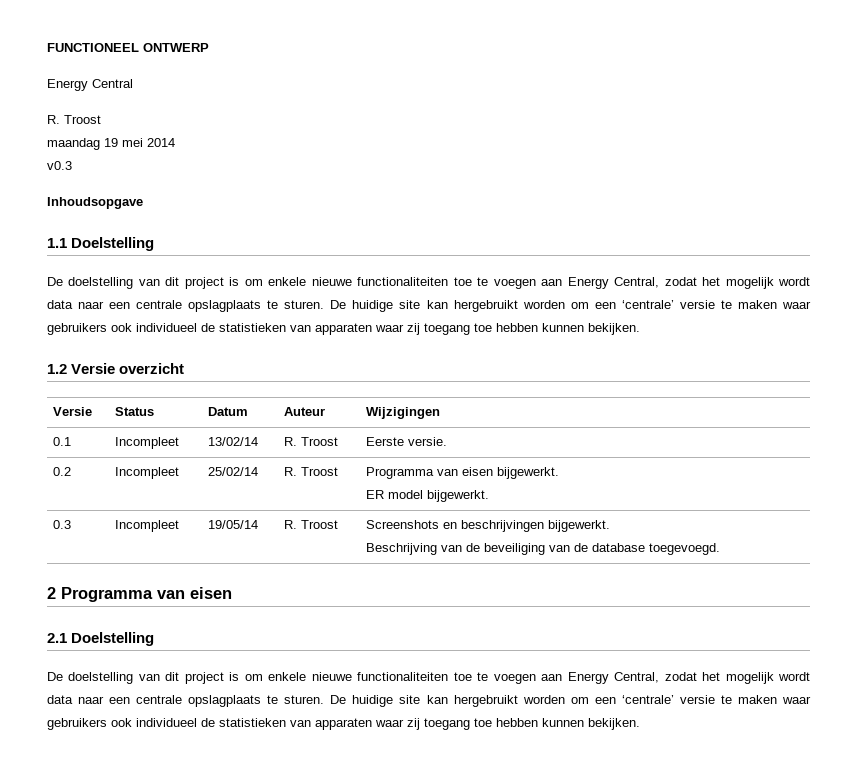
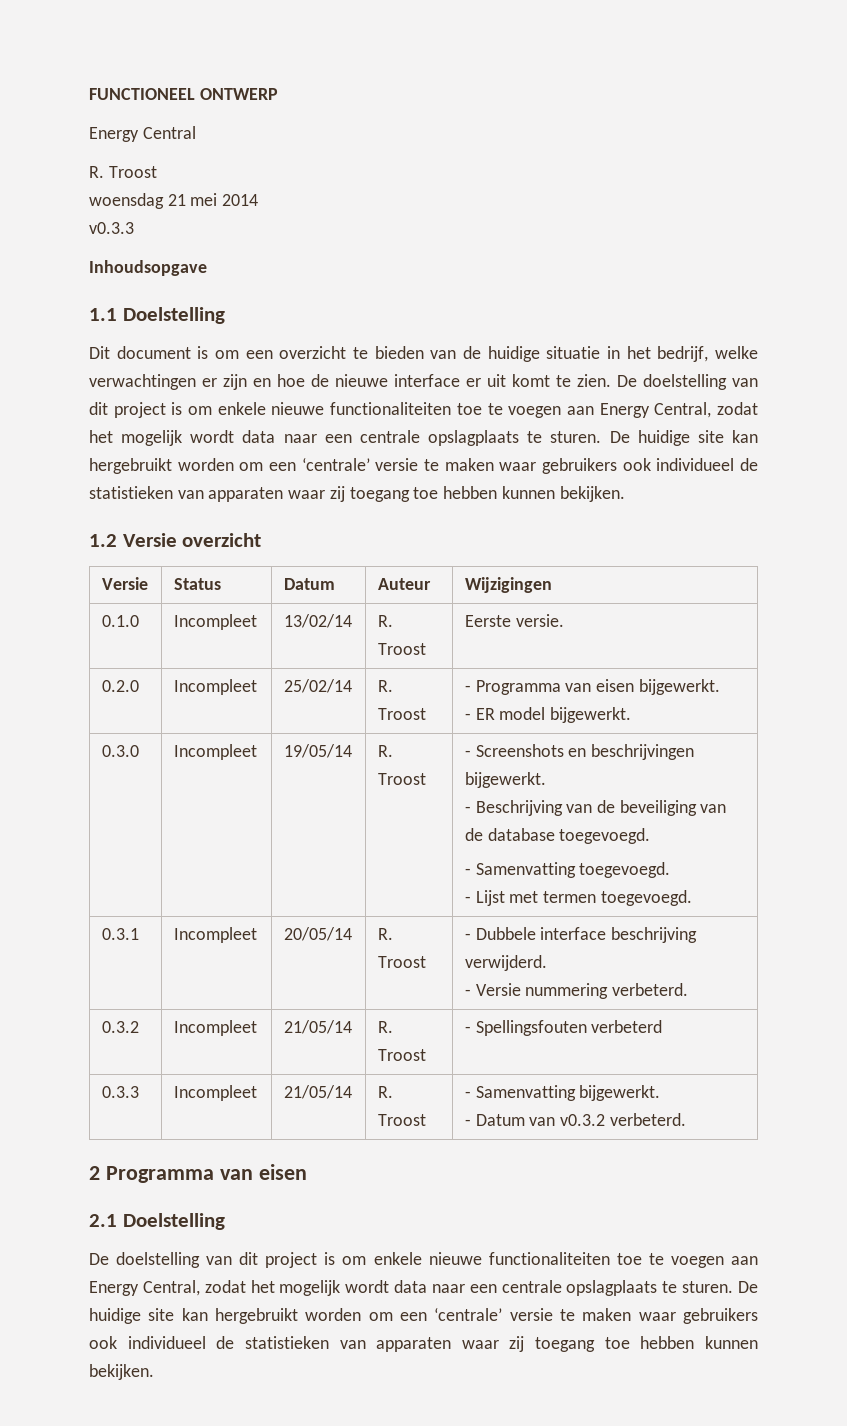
- maandag 19 mei 2014
+ woensdag 21 mei 2014
- v0.3
+ v0.3.3
+ Dit document is om een overzicht te bieden van de huidige situatie in het bedrijf, welke verwachtingen er zijn en hoe de nieuwe interface er uit komt te zien.
- 0.1 | Incompleet | 13/02/14 | R. Troost | Eerste versie.
+ 0.1.0 | Incompleet | 13/02/14 | R. Troost | Eerste versie.
- 0.2 | Incompleet | 25/02/14 | R. Troost | Programma van eisen bijgewerkt.
- ER model bijgewerkt.
+ 0.2.0 | Incompleet | 25/02/14 | R. Troost | - Programma van eisen bijgewerkt.
+ - ER model bijgewerkt.
- 0.3 | Incompleet | 19/05/14 | R. Troost | Screenshots en beschrijvingen bijgewerkt.
- Beschrijving van de beveiliging van de database toegevoegd.
+ 0.3.0 | Incompleet | 19/05/14 | R. Troost | - Screenshots en beschrijvingen bijgewerkt.
+ - Beschrijving van de beveiliging van de database toegevoegd.
+ - Samenvatting toegevoegd.
+ - Lijst met termen toegevoegd.
+ 0.3.1 | Incompleet | 20/05/14 | R. Troost | - Dubbele interface beschrijving verwijderd.
+ - Versie nummering verbeterd.
+ 0.3.2 | Incompleet | 21/05/14 | R. Troost | - Spellingsfouten verbeterd
+ 0.3.3 | Incompleet | 21/05/14 | R. Troost | - Samenvatting bijgewerkt.
+ - Datum van v0.3.2 verbeterd.

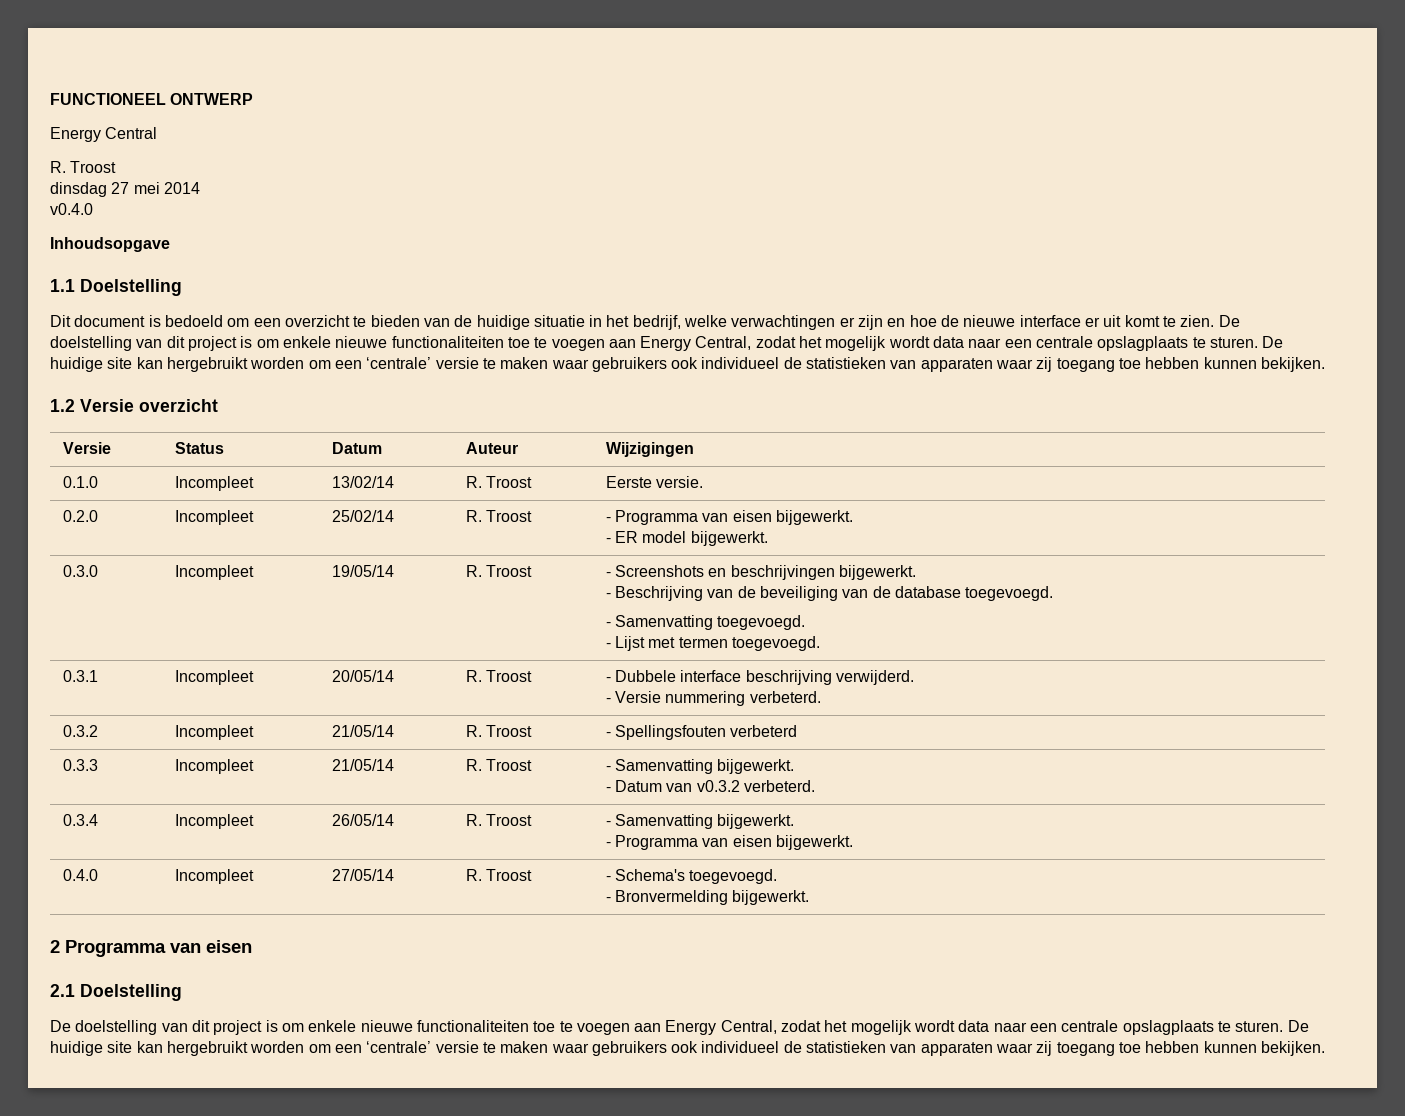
- woensdag 21 mei 2014
+ dinsdag 27 mei 2014
- v0.3.3
+ v0.4.0
- Dit document is om een overzicht te bieden van de huidige situatie in het bedrijf, welke verwachtingen er zijn en hoe de nieuwe interface er uit komt te zien.
+ Dit document is bedoeld om een overzicht te bieden van de huidige situatie in het bedrijf, welke verwachtingen er zijn en hoe de nieuwe interface er uit komt te zien.
+ 0.3.4 | Incompleet | 26/05/14 | R. Troost | - Samenvatting bijgewerkt.
+ - Programma van eisen bijgewerkt.
+ 0.4.0 | Incompleet | 27/05/14 | R. Troost | - Schema's toegevoegd.
+ - Bronvermelding bijgewerkt.

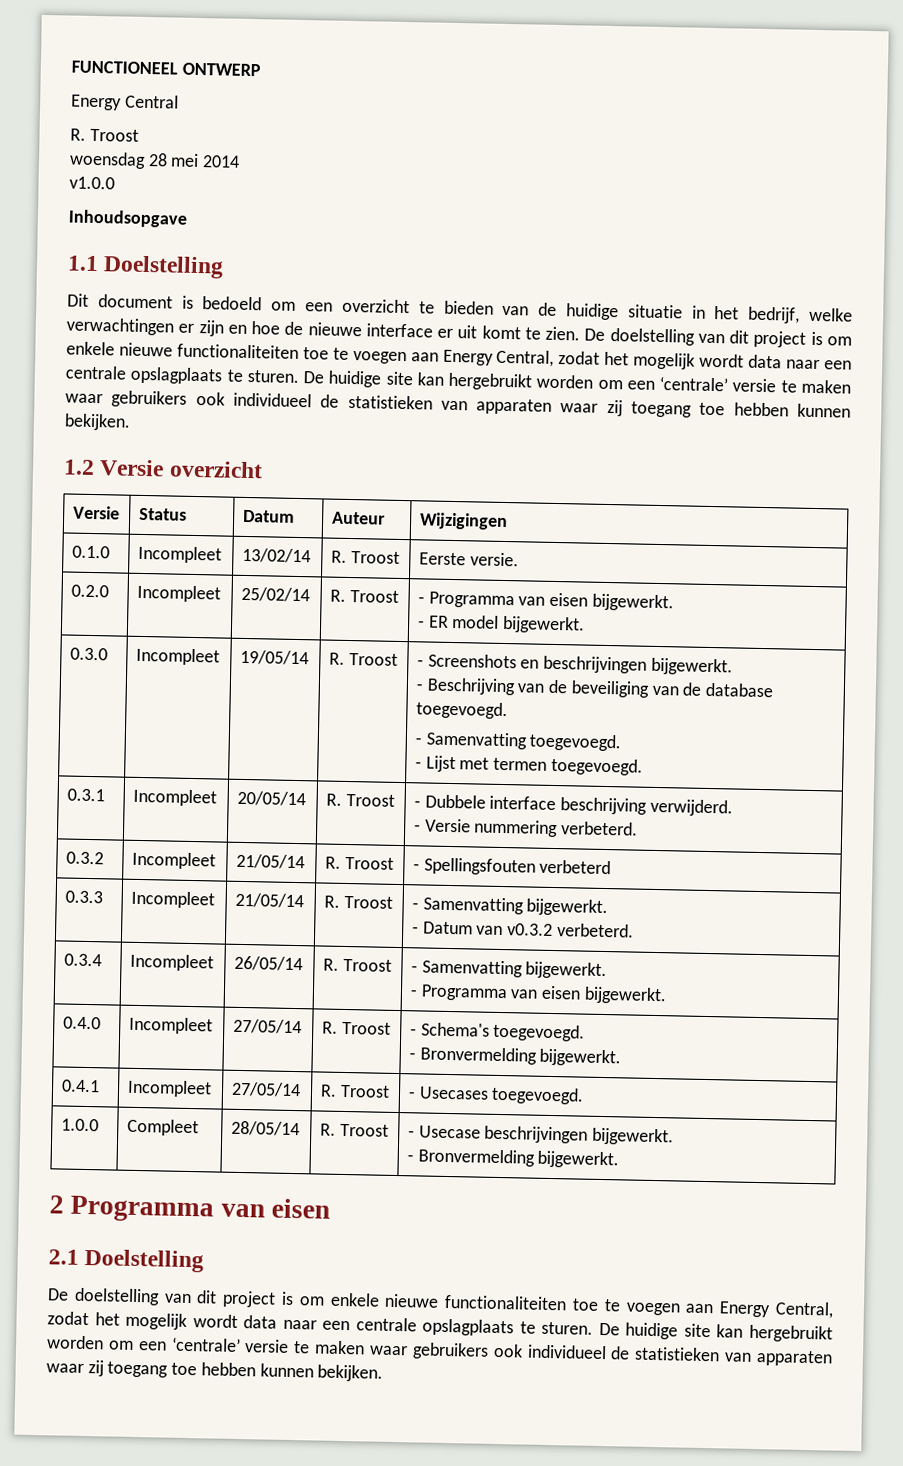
- dinsdag 27 mei 2014
+ woensdag 28 mei 2014
- v0.4.0
+ v1.0.0
+ 0.4.1 | Incompleet | 27/05/14 | R. Troost | - Usecases toegevoegd.
+ 1.0.0 | Compleet | 28/05/14 | R. Troost | - Usecase beschrijvingen bijgewerkt.
+ - Bronvermelding bijgewerkt.

